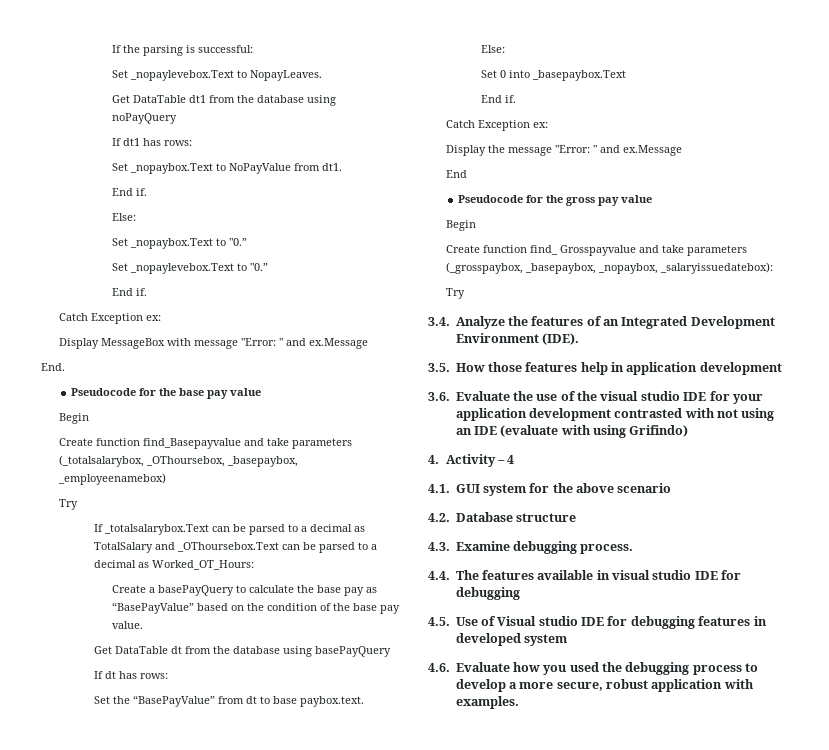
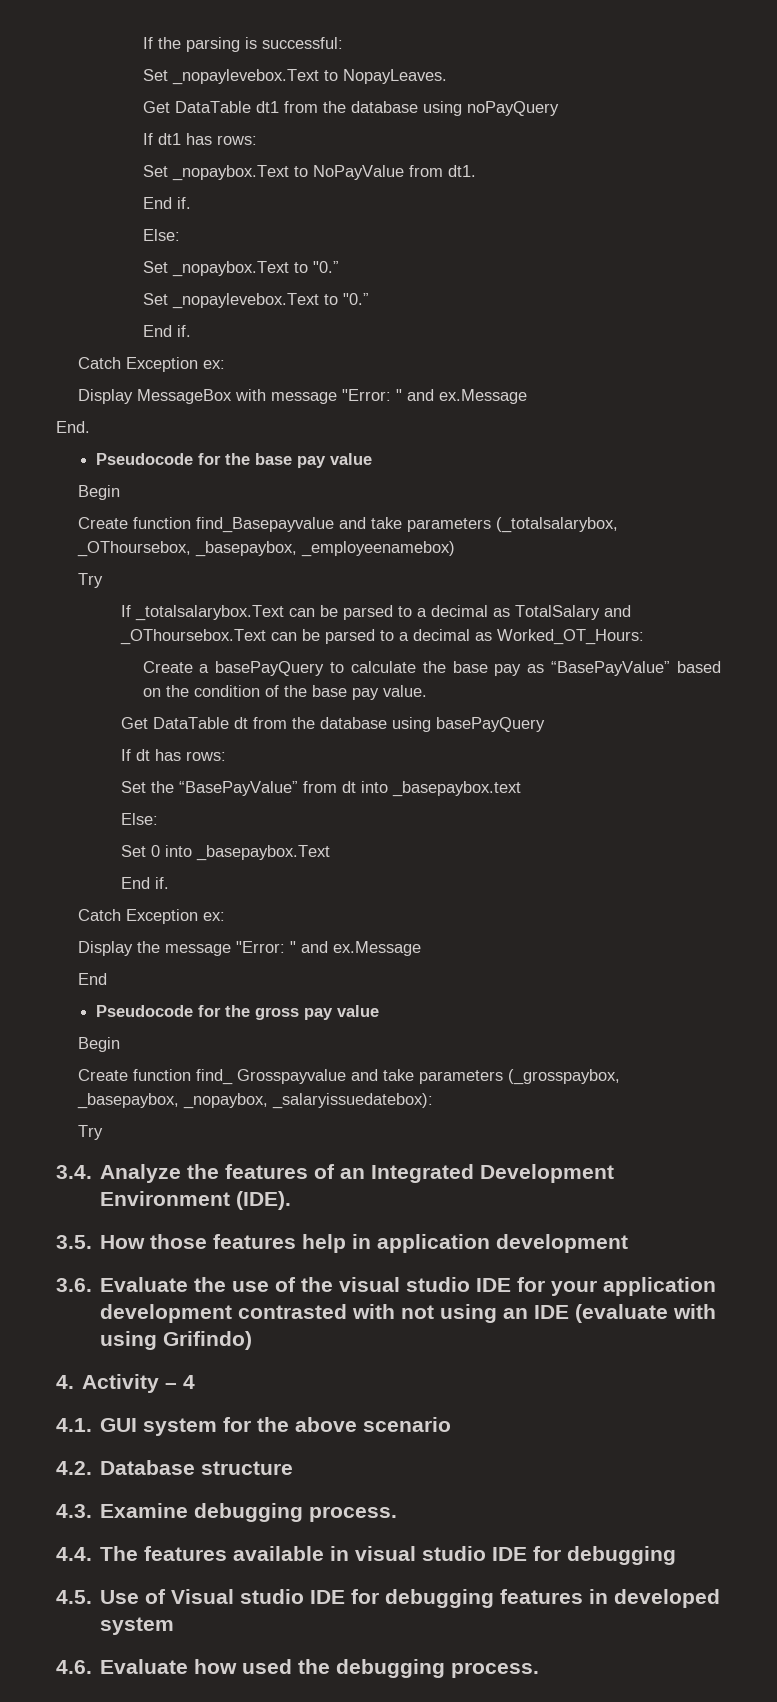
- Set the “BasePayValue” from dt to base paybox.text.
+ Set the “BasePayValue” from dt into _basepaybox.text
- 4.6. Evaluate how you used the debugging process to develop a more secure, robust application with examples.
+ 4.6. Evaluate how used the debugging process.

